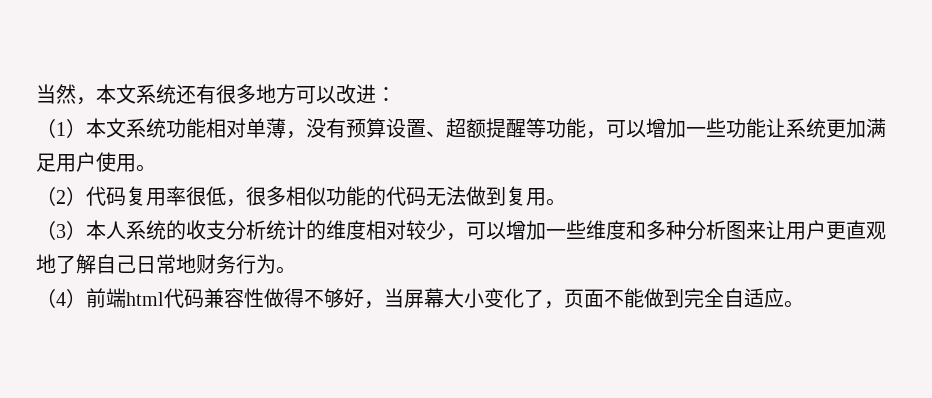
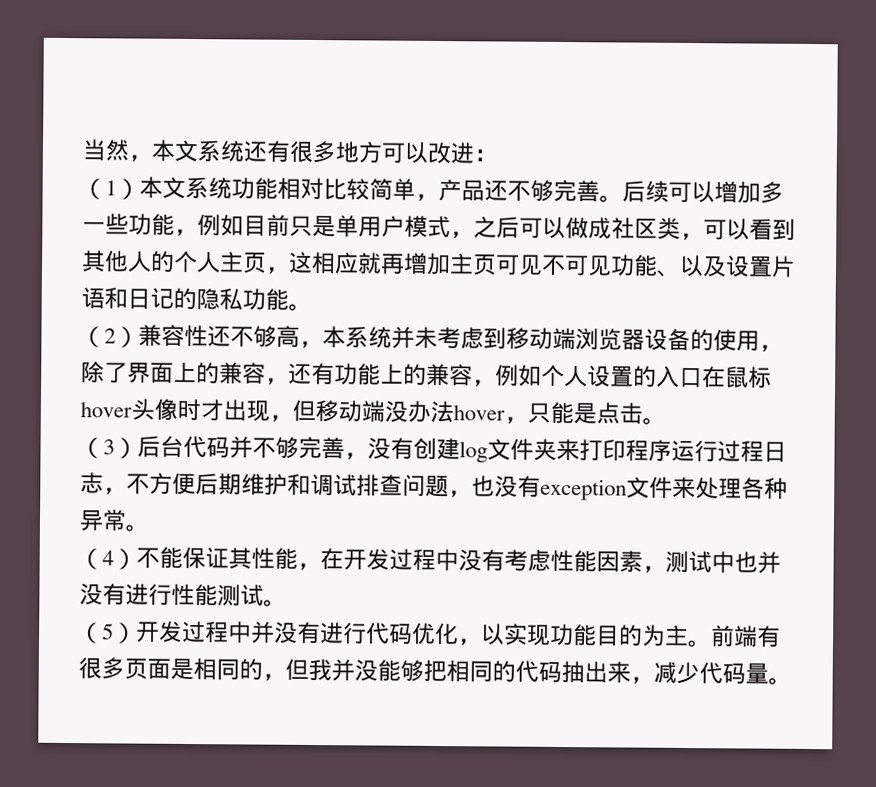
- （1）本文系统功能相对单薄，没有预算设置、超额提醒等功能，可以增加一些功能让系统更加满足用户使用。
- （2）代码复用率很低，很多相似功能的代码无法做到复用。
- （3）本人系统的收支分析统计的维度相对较少，可以增加一些维度和多种分析图来让用户更直观地了解自己日常地财务行为。
- （4）前端html代码兼容性做得不够好，当屏幕大小变化了，页面不能做到完全自适应。
+ （1）本文系统功能相对比较简单，产品还不够完善。后续可以增加多一些功能，例如目前只是单用户模式，之后可以做成社区类，可以看到其他人的个人主页，这相应就再增加主页可见不可见功能、以及设置片语和日记的隐私功能。
+ （2）兼容性还不够高，本系统并未考虑到移动端浏览器设备的使用，除了界面上的兼容，还有功能上的兼容，例如个人设置的入口在鼠标hover头像时才出现，但移动端没办法hover，只能是点击。
+ （3）后台代码并不够完善，没有创建log文件夹来打印程序运行过程日志，不方便后期维护和调试排查问题，也没有exception文件来处理各种异常。
+ （4）不能保证其性能，在开发过程中没有考虑性能因素，测试中也并没有进行性能测试。
+ （5）开发过程中并没有进行代码优化，以实现功能目的为主。前端有很多页面是相同的，但我并没能够把相同的代码抽出来，减少代码量。

